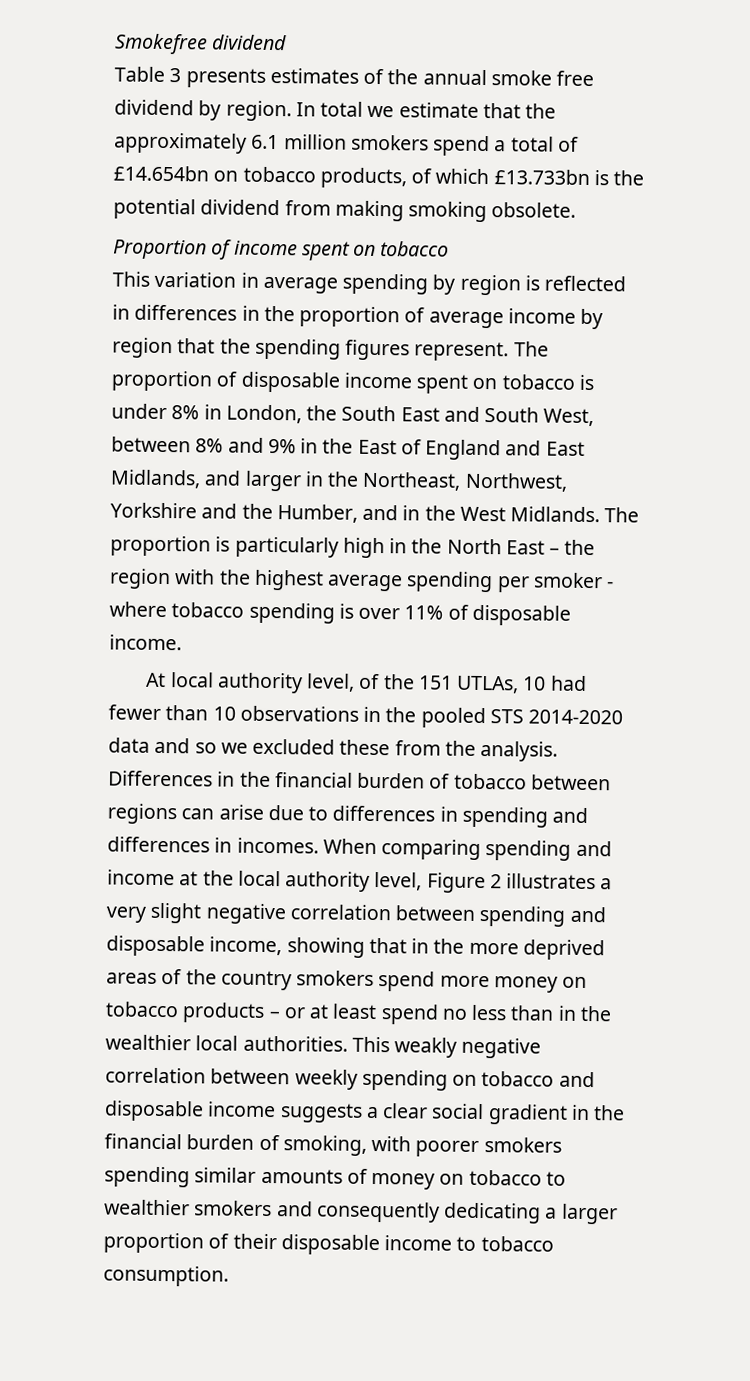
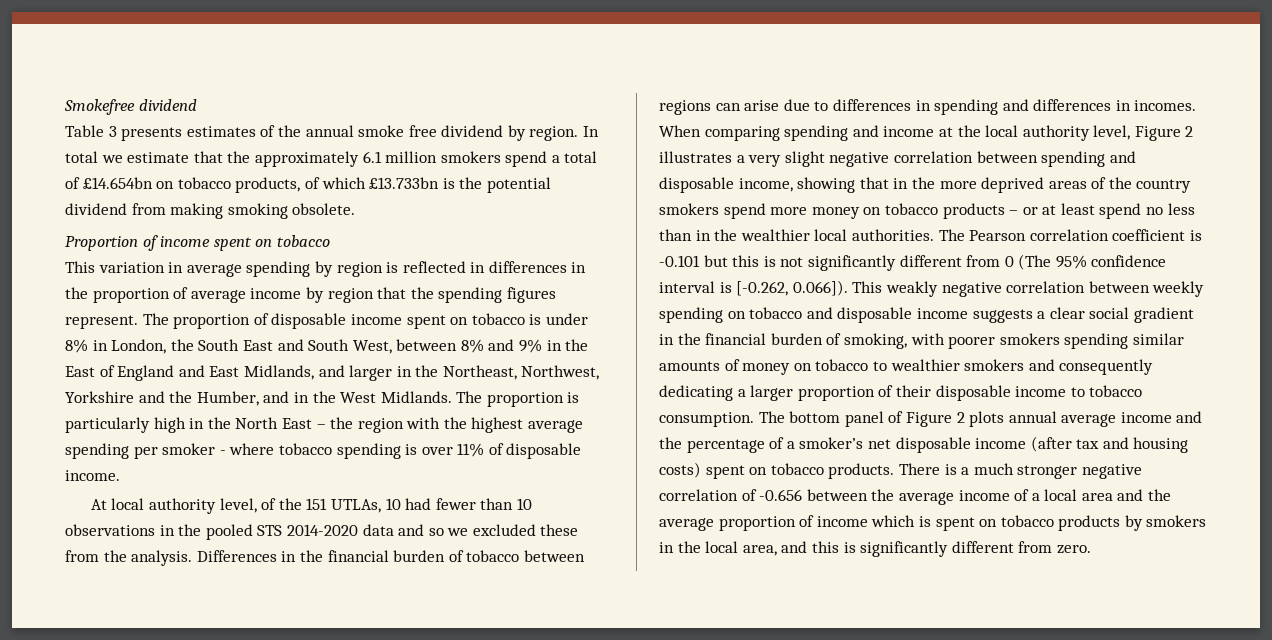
- This weakly negative correlation between weekly spending on tobacco and disposable income suggests a clear social gradient in the financial burden of smoking, with poorer smokers spending similar amounts of money on tobacco to wealthier smokers and consequently dedicating a larger proportion of their disposable income to tobacco consumption.
+ The Pearson correlation coefficient is -0.101 but this is not significantly different from 0 (The 95% confidence interval is [-0.262, 0.066]). This weakly negative correlation between weekly spending on tobacco and disposable income suggests a clear social gradient in the financial burden of smoking, with poorer smokers spending similar amounts of money on tobacco to wealthier smokers and consequently dedicating a larger proportion of their disposable income to tobacco consumption.
+ The bottom panel of Figure 2 plots annual average income and the percentage of a smoker’s net disposable income (after tax and housing costs) spent on tobacco products. There is a much stronger negative correlation of -0.656 between the average income of a local area and the average proportion of income which is spent on tobacco products by smokers in the local area, and this is significantly different from zero.

